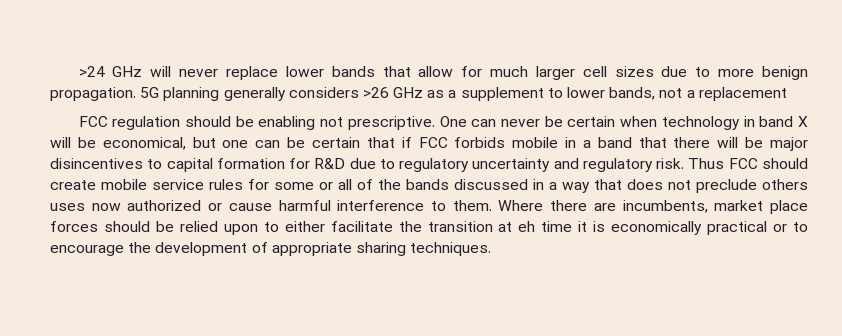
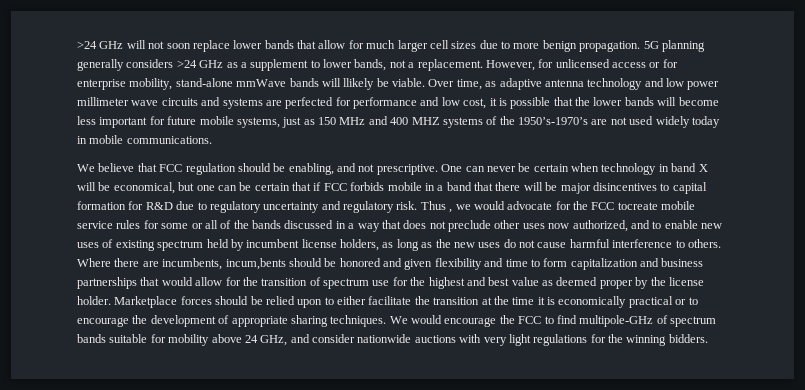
- >24 GHz will never replace lower bands that allow for much larger cell sizes due to more benign propagation.
+ >24 GHz will not soon replace lower bands that allow for much larger cell sizes due to more benign propagation.
- 5G planning generally considers >26 GHz as a supplement to lower bands, not a replacement
- FCC regulation should be enabling not prescriptive.
+ 5G planning generally considers >24 GHz as a supplement to lower bands, not a replacement. However, for unlicensed access or for enterprise mobility, stand-alone mmWave bands will llikely be viable. Over time, as adaptive antenna technology and low power millimeter wave circuits and systems are perfected for performance and low cost, it is possible that the lower bands will become less important for future mobile systems, just as 150 MHz and 400 MHZ systems of the 1950’s-1970’s are not used widely today in mobile communications.
+ We believe that FCC regulation should be enabling, and not prescriptive.
- Thus FCC should create mobile service rules for some or all of the bands discussed in a way that does not preclude others uses now authorized or cause harmful interference to them.
+ Thus , we would advocate for the FCC tocreate mobile service rules for some or all of the bands discussed in a way that does not preclude other uses now authorized, and to enable new uses of existing spectrum held by incumbent license holders, as long as the new uses do not cause harmful interference to others.
- Where there are incumbents, market place forces should be relied upon to either facilitate the transition at eh time it is economically practical or to encourage the development of appropriate sharing techniques.
+ Where there are incumbents, incum,bents should be honored and given flexibility and time to form capitalization and business partnerships that would allow for the transition of spectrum use for the highest and best value as deemed proper by the license holder. Marketplace forces should be relied upon to either facilitate the transition at the time it is economically practical or to encourage the development of appropriate sharing techniques.
+ We would encourage the FCC to find multipole-GHz of spectrum bands suitable for mobility above 24 GHz, and consider nationwide auctions with very light regulations for the winning bidders.

